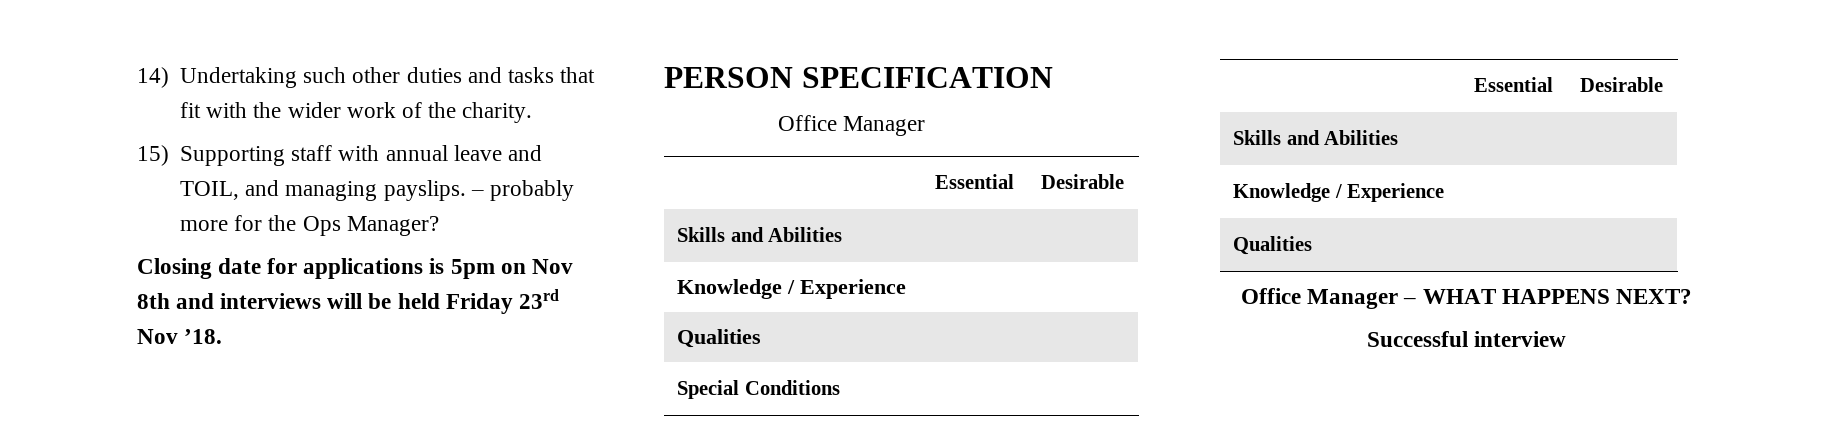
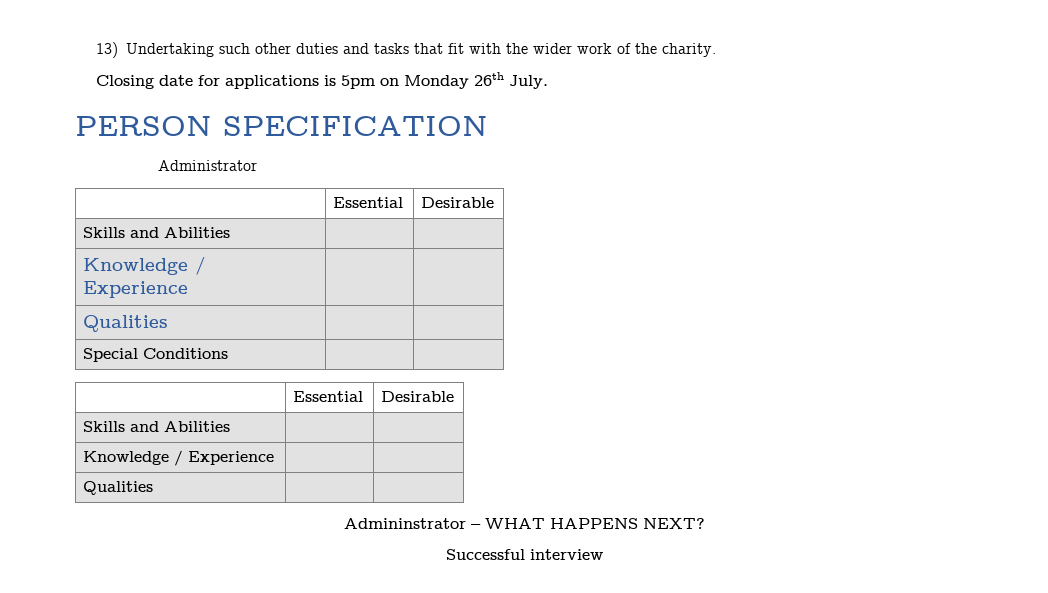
- 14) Undertaking such other duties and tasks that fit with the wider work of the charity.
+ 13) Undertaking such other duties and tasks that fit with the wider work of the charity.
- 15) Supporting staff with annual leave and TOIL, and managing payslips. – probably more for the Ops Manager?
- Closing date for applications is 5pm on Nov 8th and interviews will be held Friday 23rd Nov ’18.
+ Closing date for applications is 5pm on Monday 26th July.
  PERSON SPECIFICATION
- Office Manager
+ Administrator
- Office Manager – WHAT HAPPENS NEXT?
+ Admininstrator – WHAT HAPPENS NEXT?

